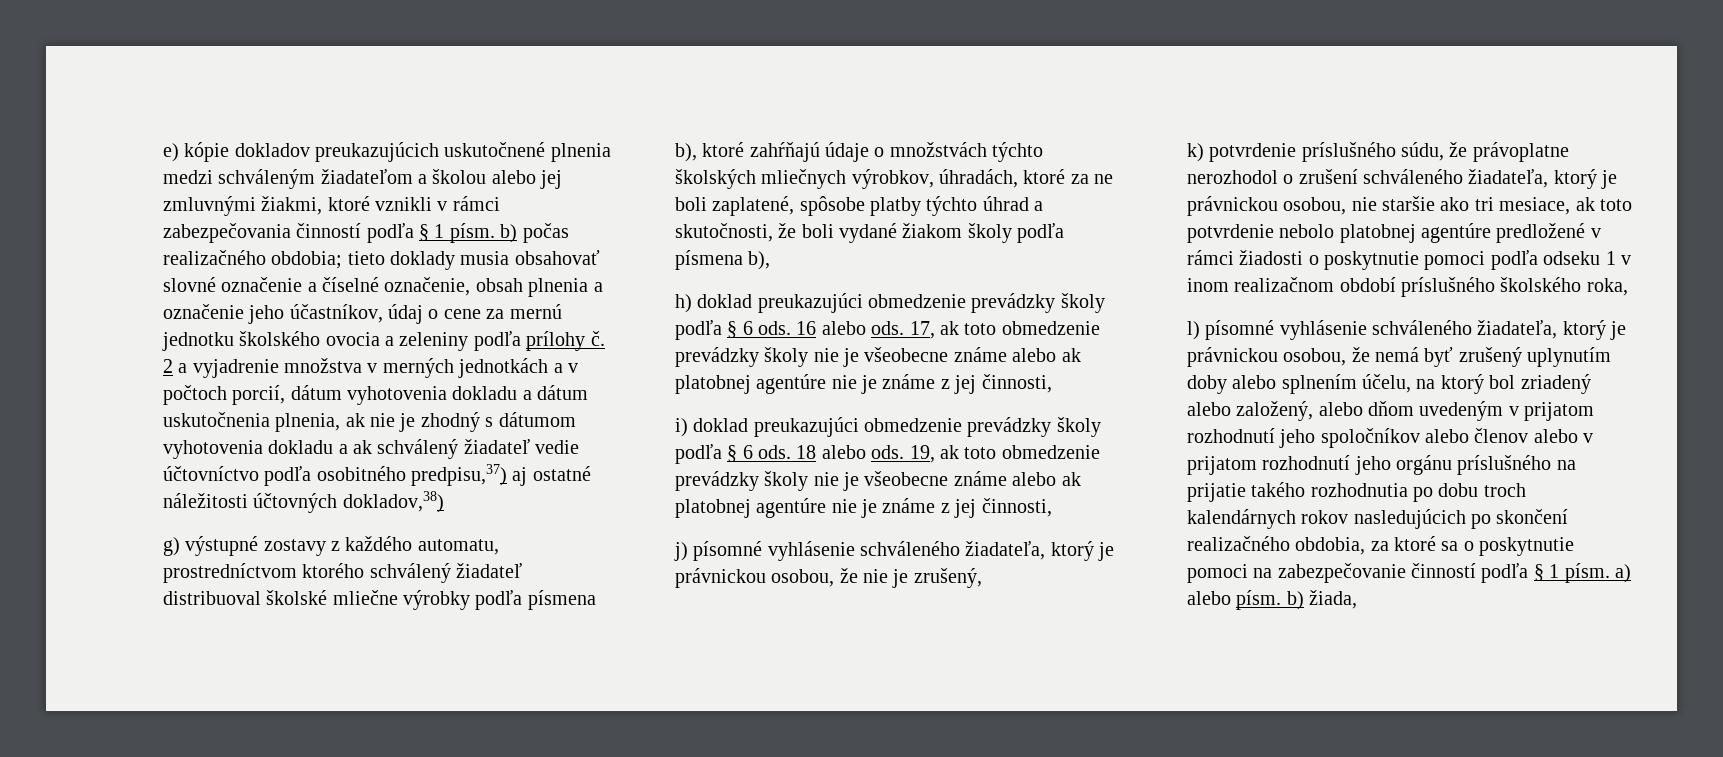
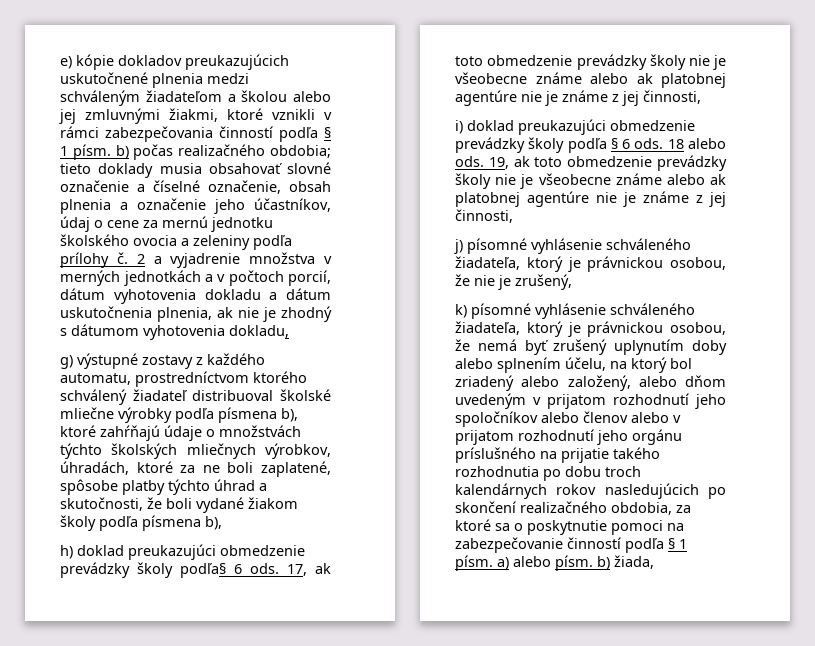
- 2 a vyjadrenie množstva v merných jednotkách a v počtoch porcií, dátum vyhotovenia dokladu a dátum uskutočnenia plnenia, ak nie je zhodný s dátumom vyhotovenia dokladu a ak schválený žiadateľ vedie účtovníctvo podľa osobitného predpisu,37) aj ostatné náležitosti účtovných dokladov,38)
+ 2 a vyjadrenie množstva v merných jednotkách a v počtoch porcií, dátum vyhotovenia dokladu a dátum uskutočnenia plnenia, ak nie je zhodný s dátumom vyhotovenia dokladu,
- h) doklad preukazujúci obmedzenie prevádzky školy podľa § 6 ods. 16 alebo ods.
+ h) doklad preukazujúci obmedzenie prevádzky školy podľa§ 6 ods.
- k) potvrdenie príslušného súdu, že právoplatne nerozhodol o zrušení schváleného žiadateľa, ktorý je právnickou osobou, nie staršie ako tri mesiace, ak toto potvrdenie nebolo platobnej agentúre predložené v rámci žiadosti o poskytnutie pomoci podľa odseku 1 v inom realizačnom období príslušného školského roka,
- l) písomné vyhlásenie schváleného žiadateľa, ktorý je právnickou osobou, že nemá byť zrušený uplynutím doby alebo splnením účelu, na ktorý bol zriadený alebo založený, alebo dňom uvedeným v prijatom rozhodnutí jeho spoločníkov alebo členov alebo v prijatom rozhodnutí jeho orgánu príslušného na prijatie takého rozhodnutia po dobu troch kalendárnych rokov nasledujúcich po skončení realizačného obdobia, za ktoré sa o poskytnutie pomoci na zabezpečovanie činností podľa § 1 písm. a) alebo písm. b) žiada,
+ k) písomné vyhlásenie schváleného žiadateľa, ktorý je právnickou osobou, že nemá byť zrušený uplynutím doby alebo splnením účelu, na ktorý bol zriadený alebo založený, alebo dňom uvedeným v prijatom rozhodnutí jeho spoločníkov alebo členov alebo v prijatom rozhodnutí jeho orgánu príslušného na prijatie takého rozhodnutia po dobu troch kalendárnych rokov nasledujúcich po skončení realizačného obdobia, za ktoré sa o poskytnutie pomoci na zabezpečovanie činností podľa § 1 písm. a) alebo písm. b) žiada,

